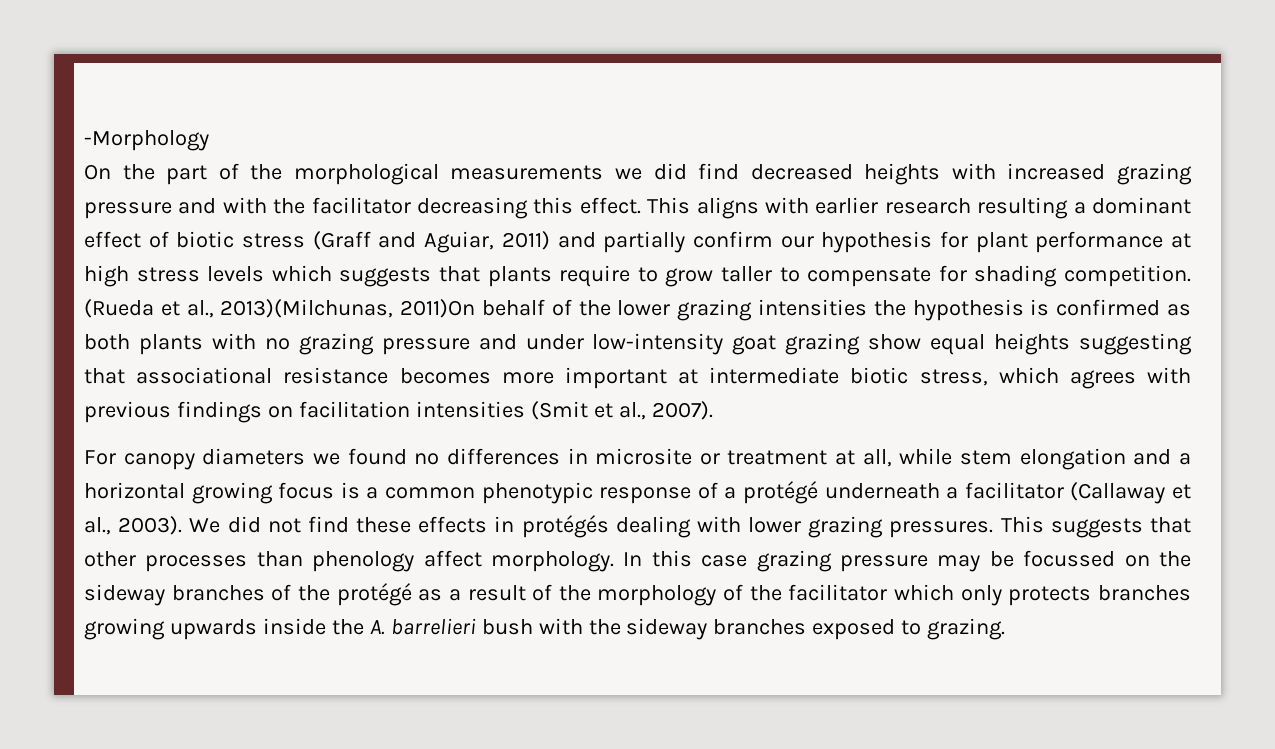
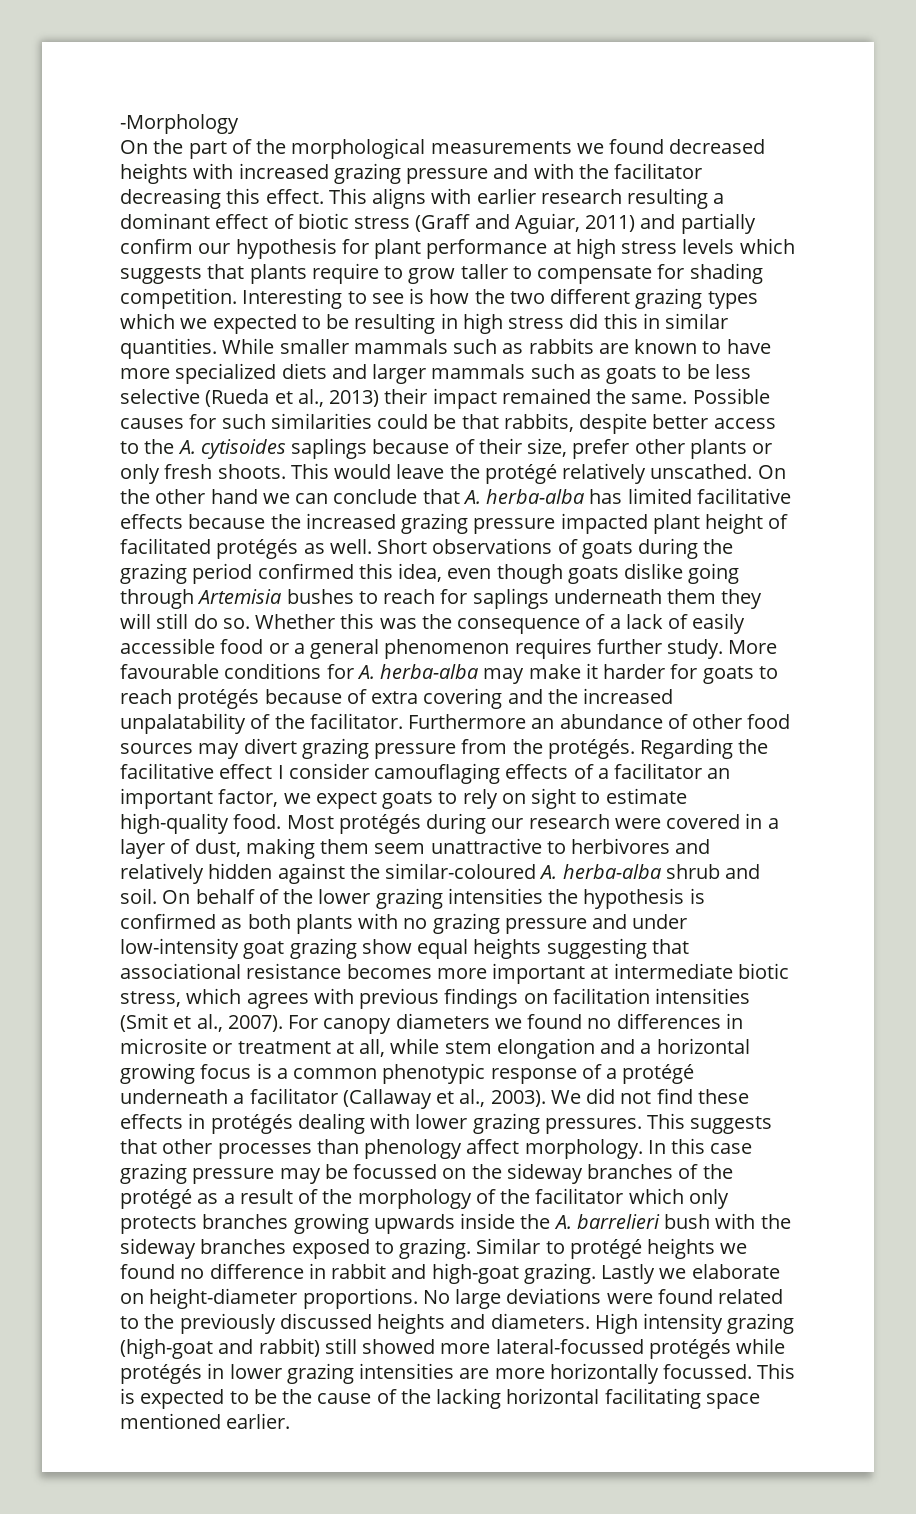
- On the part of the morphological measurements we did find decreased heights with increased grazing pressure and with the facilitator decreasing this effect.
+ On the part of the morphological measurements we found decreased heights with increased grazing pressure and with the facilitator decreasing this effect.
- (Rueda et al., 2013)(Milchunas, 2011)On behalf of the lower grazing intensities the hypothesis is confirmed as both plants with no grazing pressure and under low-intensity goat grazing show equal heights suggesting that associational resistance becomes more important at intermediate biotic stress, which agrees with previous findings on facilitation intensities (Smit et al., 2007).
- For canopy diameters we found no differences in microsite or treatment at all, while stem elongation and a horizontal growing focus is a common phenotypic response of a protégé underneath a facilitator (Callaway et al., 2003).
+ Interesting to see is how the two different grazing types which we expected to be resulting in high stress did this in similar quantities. While smaller mammals such as rabbits are known to have more specialized diets and larger mammals such as goats to be less selective (Rueda et al., 2013) their impact remained the same. Possible causes for such similarities could be that rabbits, despite better access to the A. cytisoides saplings because of their size, prefer other plants or only fresh shoots. This would leave the protégé relatively unscathed. On the other hand we can conclude that A. herba-alba has limited facilitative effects because the increased grazing pressure impacted plant height of facilitated protégés as well. Short observations of goats during the grazing period confirmed this idea, even though goats dislike going through Artemisia bushes to reach for saplings underneath them they will still do so. Whether this was the consequence of a lack of easily accessible food or a general phenomenon requires further study. More favourable conditions for A. herba-alba may make it harder for goats to reach protégés because of extra covering and the increased unpalatability of the facilitator. Furthermore an abundance of other food sources may divert grazing pressure from the protégés. Regarding the facilitative effect I consider camouflaging effects of a facilitator an important factor, we expect goats to rely on sight to estimate high-quality food. Most protégés during our research were covered in a layer of dust, making them seem unattractive to herbivores and relatively hidden against the similar-coloured A. herba-alba shrub and soil. On behalf of the lower grazing intensities the hypothesis is confirmed as both plants with no grazing pressure and under low-intensity goat grazing show equal heights suggesting that associational resistance becomes more important at intermediate biotic stress, which agrees with previous findings on facilitation intensities (Smit et al., 2007). For canopy diameters we found no differences in microsite or treatment at all, while stem elongation and a horizontal growing focus is a common phenotypic response of a protégé underneath a facilitator (Callaway et al., 2003).
+ Similar to protégé heights we found no difference in rabbit and high-goat grazing. Lastly we elaborate on height-diameter proportions. No large deviations were found related to the previously discussed heights and diameters. High intensity grazing (high-goat and rabbit) still showed more lateral-focussed protégés while protégés in lower grazing intensities are more horizontally focussed. This is expected to be the cause of the lacking horizontal facilitating space mentioned earlier.

